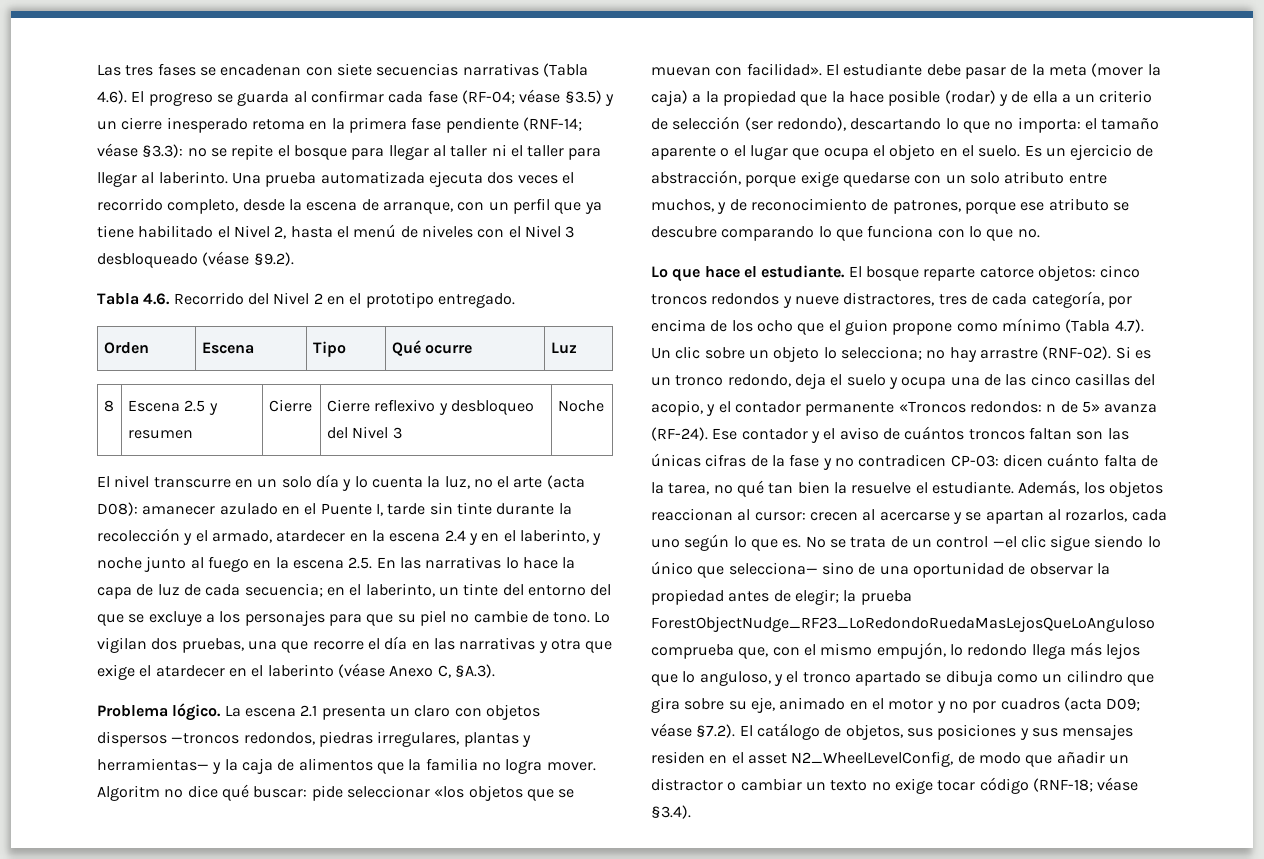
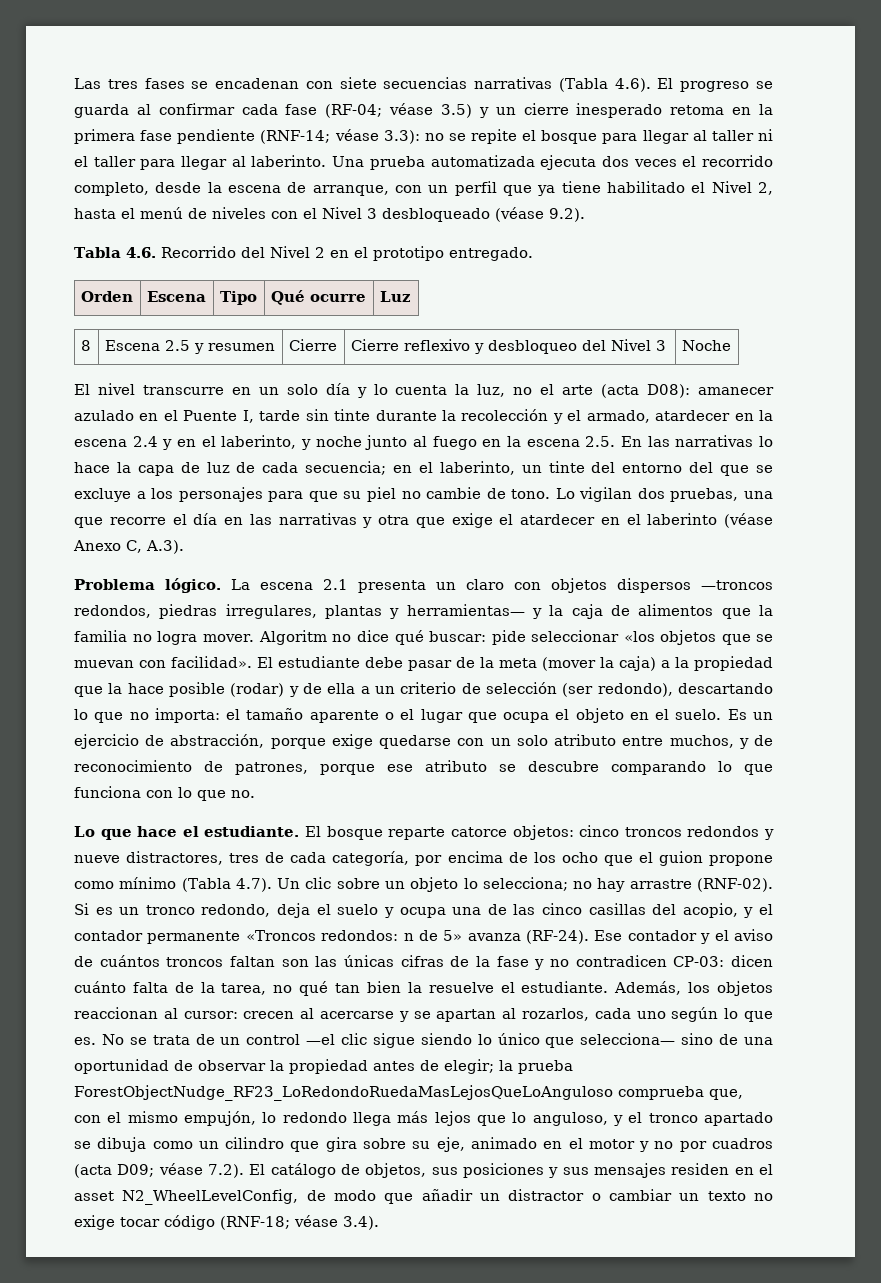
- Las tres fases se encadenan con siete secuencias narrativas (Tabla 4.6). El progreso se guarda al confirmar cada fase (RF-04; véase §3.5) y un cierre inesperado retoma en la primera fase pendiente (RNF-14; véase §3.3): no se repite el bosque para llegar al taller ni el taller para llegar al laberinto.
+ Las tres fases se encadenan con siete secuencias narrativas (Tabla 4.6). El progreso se guarda al confirmar cada fase (RF-04; véase 3.5) y un cierre inesperado retoma en la primera fase pendiente (RNF-14; véase 3.3): no se repite el bosque para llegar al taller ni el taller para llegar al laberinto.
- Una prueba automatizada ejecuta dos veces el recorrido completo, desde la escena de arranque, con un perfil que ya tiene habilitado el Nivel 2, hasta el menú de niveles con el Nivel 3 desbloqueado (véase §9.2).
+ Una prueba automatizada ejecuta dos veces el recorrido completo, desde la escena de arranque, con un perfil que ya tiene habilitado el Nivel 2, hasta el menú de niveles con el Nivel 3 desbloqueado (véase 9.2).
- Lo vigilan dos pruebas, una que recorre el día en las narrativas y otra que exige el atardecer en el laberinto (véase Anexo C, §A.3).
+ Lo vigilan dos pruebas, una que recorre el día en las narrativas y otra que exige el atardecer en el laberinto (véase Anexo C, A.3).
- véase §7.2). El catálogo de objetos, sus posiciones y sus mensajes residen en el asset N2_WheelLevelConfig, de modo que añadir un distractor o cambiar un texto no exige tocar código (RNF-18;
+ véase 7.2). El catálogo de objetos, sus posiciones y sus mensajes residen en el asset N2_WheelLevelConfig, de modo que añadir un distractor o cambiar un texto no exige tocar código (RNF-18;
- véase §3.4).
+ véase 3.4).

